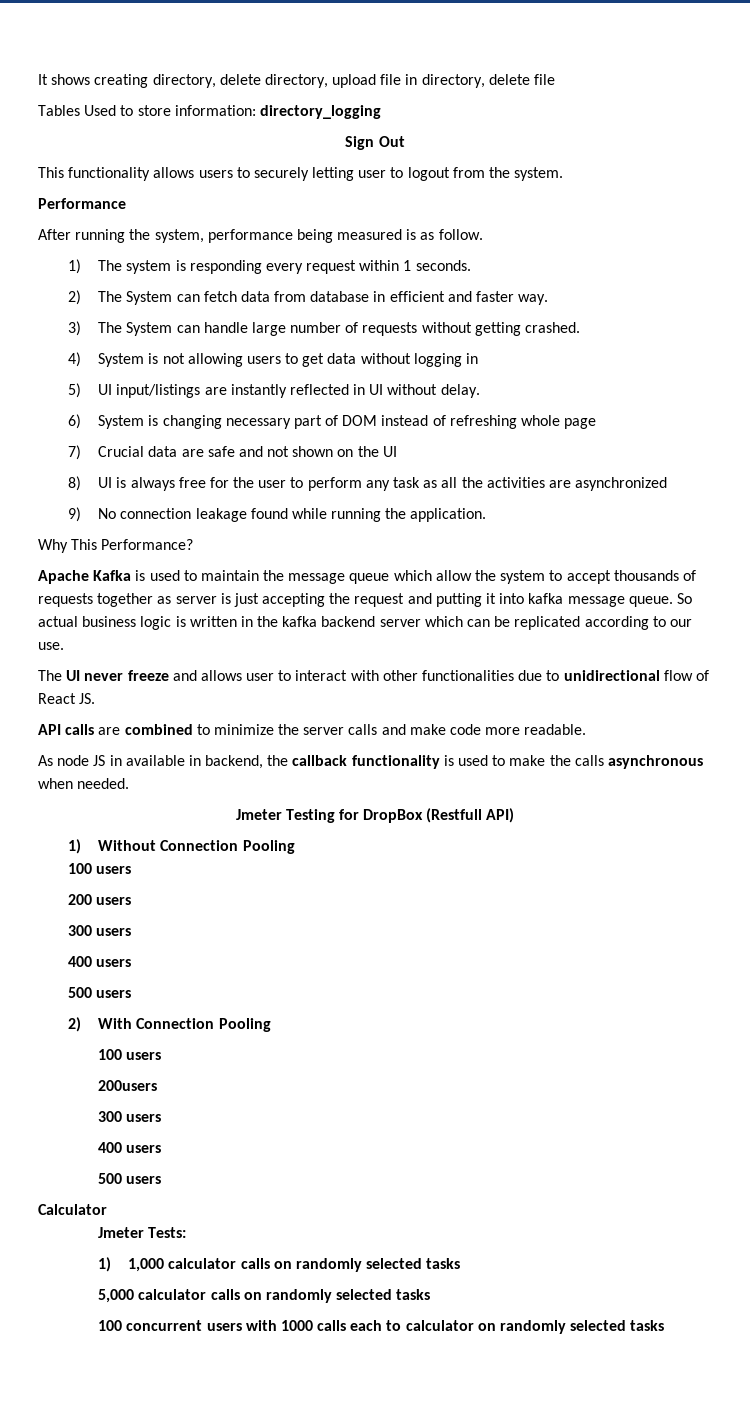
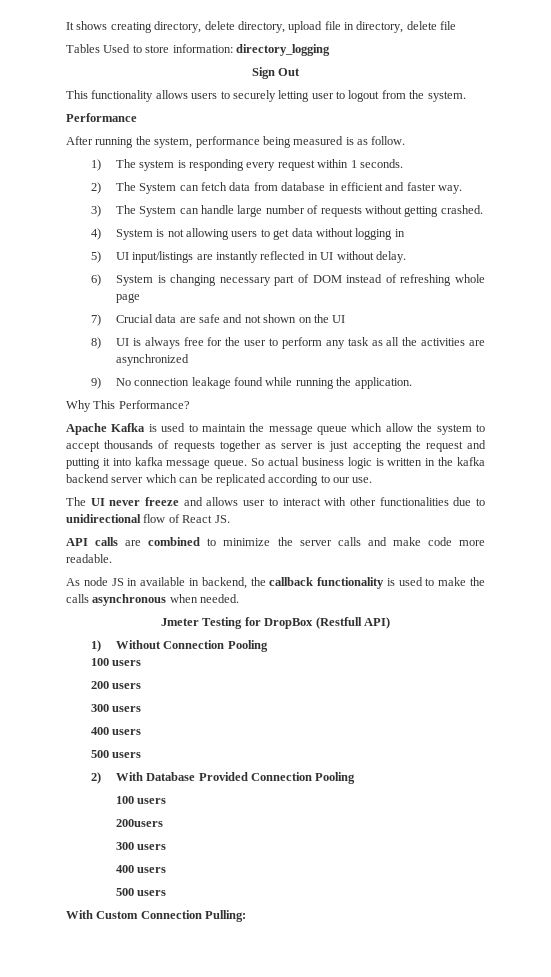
- 2) With Connection Pooling
+ 2) With Database Provided Connection Pooling
- Calculator
- Jmeter Tests:
- 1) 1,000 calculator calls on randomly selected tasks
- 5,000 calculator calls on randomly selected tasks
- 100 concurrent users with 1000 calls each to calculator on randomly selected tasks
+ With Custom Connection Pulling:

